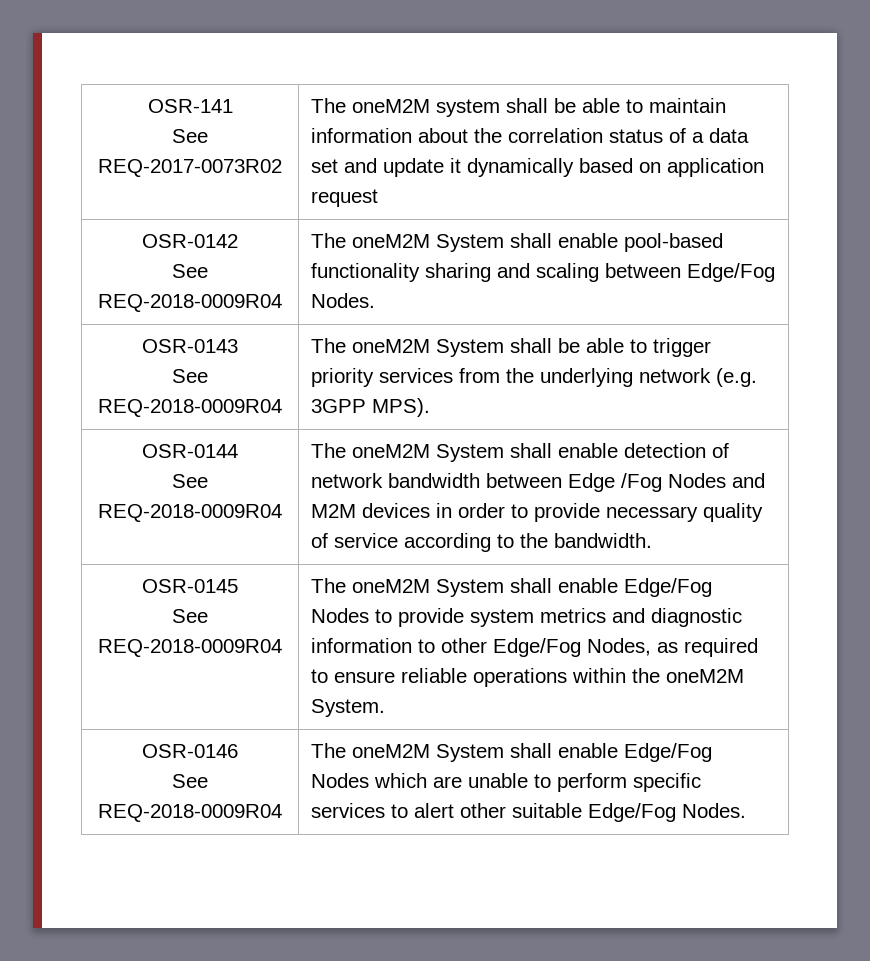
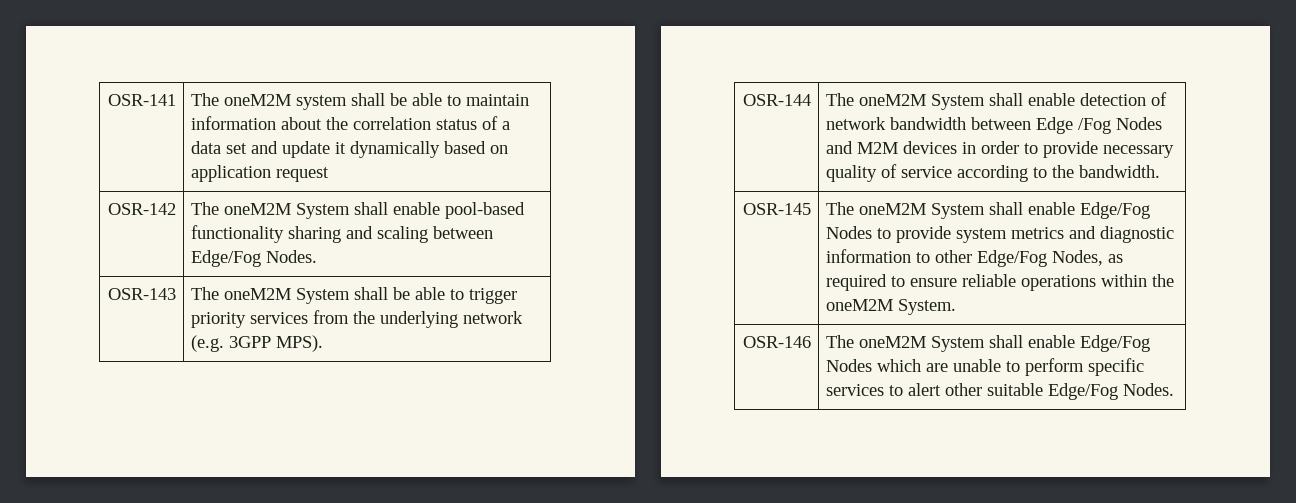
- OSR-141
- See REQ-2017-0073R02 | The oneM2M system shall be able to maintain information about the correlation status of a data set and update it dynamically based on application request
+ OSR-141 | The oneM2M system shall be able to maintain information about the correlation status of a data set and update it dynamically based on application request
- OSR-0142
- See REQ-2018-0009R04 | The oneM2M System shall enable pool-based functionality sharing and scaling between Edge/Fog Nodes.
+ OSR-142 | The oneM2M System shall enable pool-based functionality sharing and scaling between Edge/Fog Nodes.
- OSR-0143
- See REQ-2018-0009R04 | The oneM2M System shall be able to trigger priority services from the underlying network (e.g. 3GPP MPS).
+ OSR-143 | The oneM2M System shall be able to trigger priority services from the underlying network (e.g. 3GPP MPS).
- OSR-0144
- See REQ-2018-0009R04 | The oneM2M System shall enable detection of network bandwidth between Edge /Fog Nodes and M2M devices in order to provide necessary quality of service according to the bandwidth.
+ OSR-144 | The oneM2M System shall enable detection of network bandwidth between Edge /Fog Nodes and M2M devices in order to provide necessary quality of service according to the bandwidth.
- OSR-0145
- See REQ-2018-0009R04 | The oneM2M System shall enable Edge/Fog Nodes to provide system metrics and diagnostic information to other Edge/Fog Nodes, as required to ensure reliable operations within the oneM2M System.
+ OSR-145 | The oneM2M System shall enable Edge/Fog Nodes to provide system metrics and diagnostic information to other Edge/Fog Nodes, as required to ensure reliable operations within the oneM2M System.
- OSR-0146
- See REQ-2018-0009R04 | The oneM2M System shall enable Edge/Fog Nodes which are unable to perform specific services to alert other suitable Edge/Fog Nodes.
+ OSR-146 | The oneM2M System shall enable Edge/Fog Nodes which are unable to perform specific services to alert other suitable Edge/Fog Nodes.

